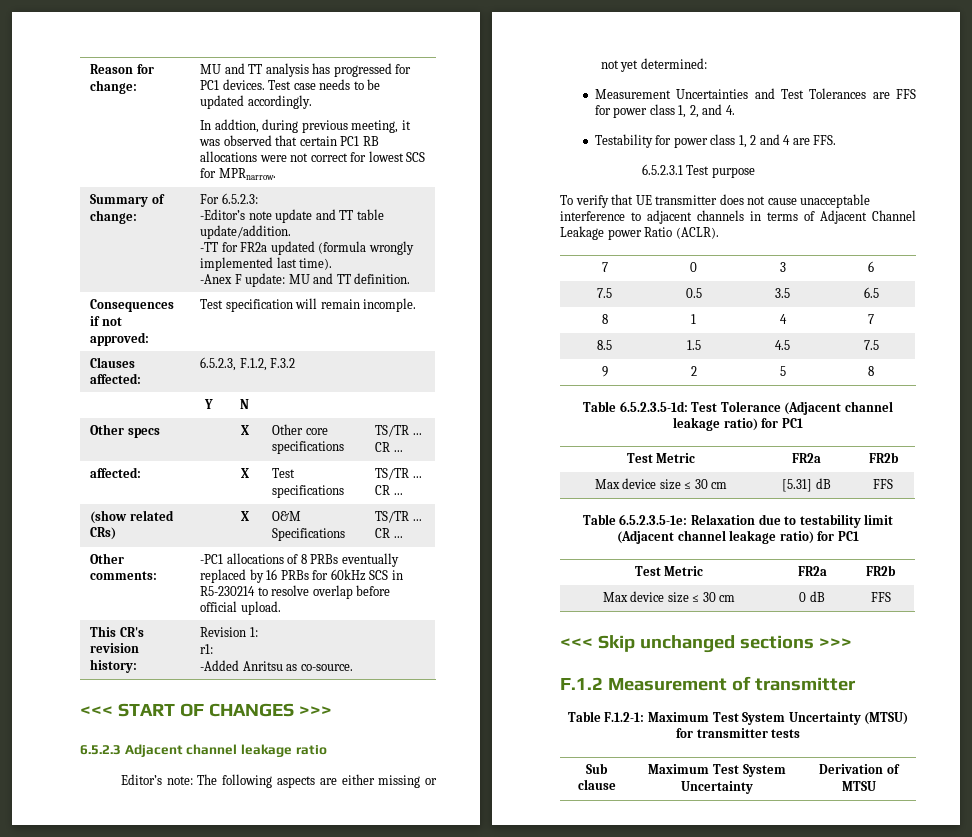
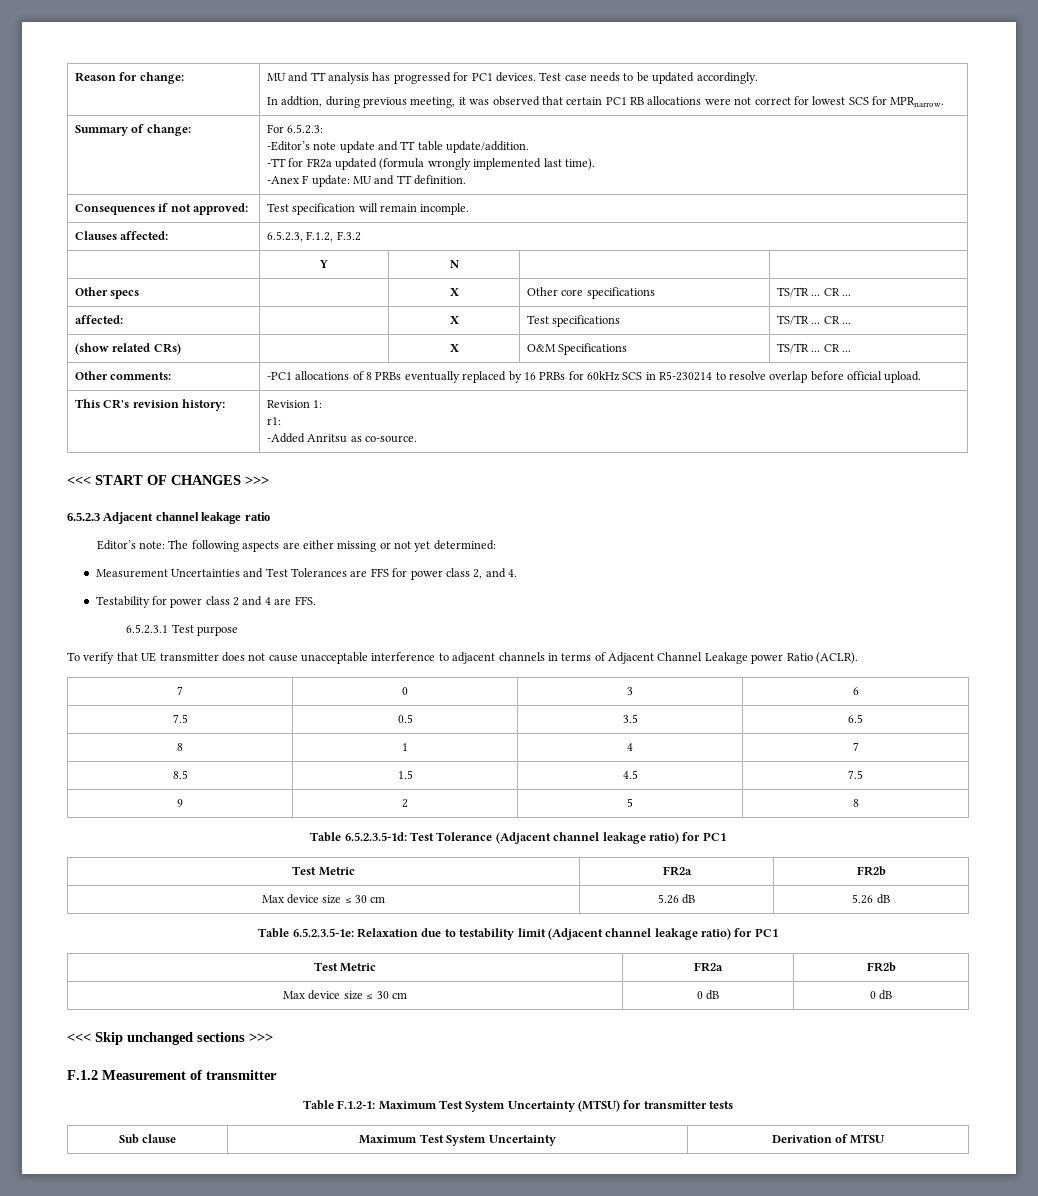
- Measurement Uncertainties and Test Tolerances are FFS for power class 1, 2, and 4.
+ Measurement Uncertainties and Test Tolerances are FFS for power class 2, and 4.
- Testability for power class 1, 2 and 4 are FFS.
+ Testability for power class 2 and 4 are FFS.
- Max device size ≤ 30 cm | [5.31] dB | FFS
+ Max device size ≤ 30 cm | 5.26 dB | 5.26 dB
- Max device size ≤ 30 cm | 0 dB | FFS
+ Max device size ≤ 30 cm | 0 dB | 0 dB

